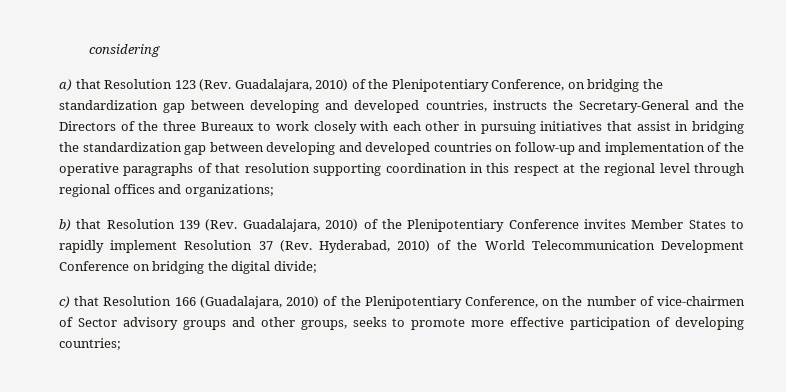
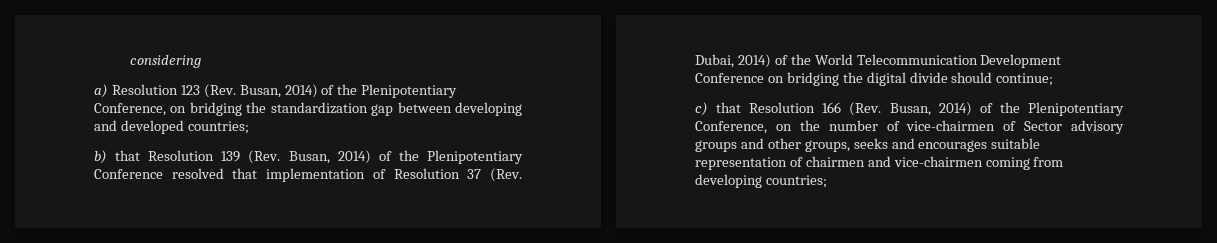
- a) that Resolution 123 (Rev. Guadalajara, 2010) of the Plenipotentiary Conference, on bridging the standardization gap between developing and developed countries, instructs the Secretary-General and the Directors of the three Bureaux to work closely with each other in pursuing initiatives that assist in bridging the standardization gap between developing and developed countries on follow-up and implementation of the operative paragraphs of that resolution supporting coordination in this respect at the regional level through regional offices and organizations;
+ a) Resolution 123 (Rev. Busan, 2014) of the Plenipotentiary Conference, on bridging the standardization gap between developing and developed countries;
- b) that Resolution 139 (Rev. Guadalajara, 2010) of the Plenipotentiary Conference invites Member States to rapidly implement Resolution 37 (Rev. Hyderabad, 2010) of the World Telecommunication Development Conference on bridging the digital divide;
+ b) that Resolution 139 (Rev. Busan, 2014) of the Plenipotentiary Conference resolved that implementation of Resolution 37 (Rev. Dubai, 2014) of the World Telecommunication Development Conference on bridging the digital divide should continue;
- c) that Resolution 166 (Guadalajara, 2010) of the Plenipotentiary Conference, on the number of vice-chairmen of Sector advisory groups and other groups, seeks to promote more effective participation of developing countries;
+ c) that Resolution 166 (Rev. Busan, 2014) of the Plenipotentiary Conference, on the number of vice-chairmen of Sector advisory groups and other groups, seeks and encourages suitable representation of chairmen and vice-chairmen coming from developing countries;

